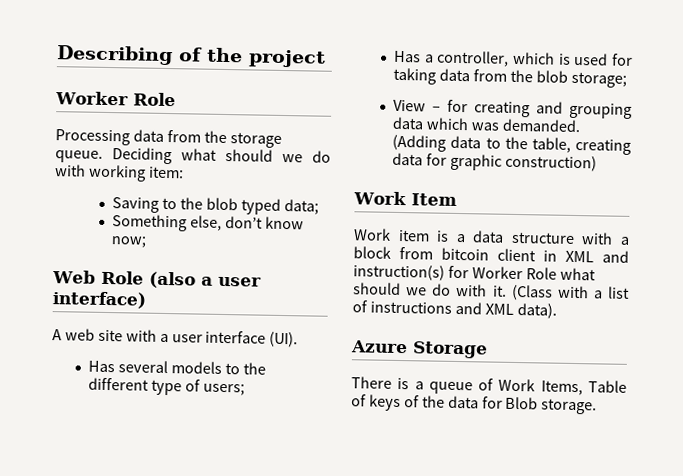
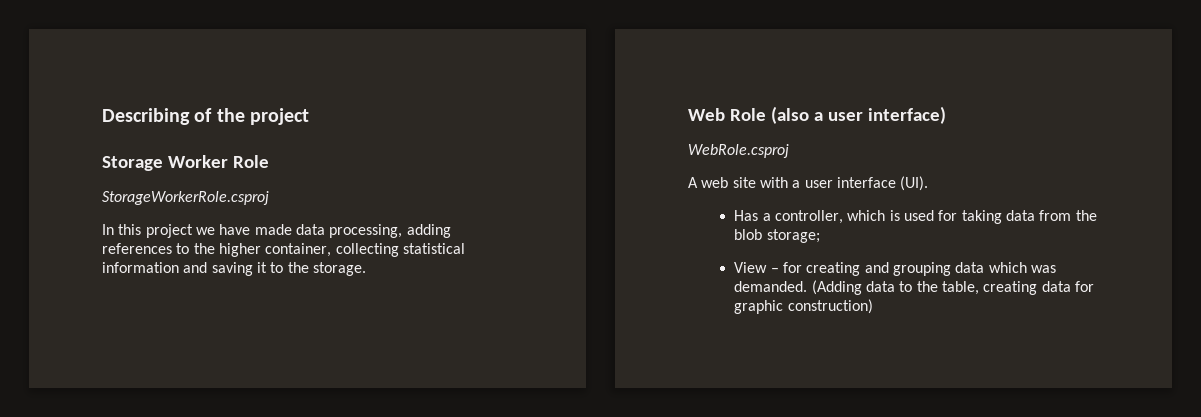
  Describing of the project
- Worker Role
+ Storage Worker Role
- Processing data from the storage queue. Deciding what should we do with working item:
- Saving to the blob typed data;
- Something else, don’t know now;
+ StorageWorkerRole.csproj
+ In this project we have made data processing, adding references to the higher container, collecting statistical information and saving it to the storage.
+ WebRole.csproj
- Has several models to the different type of users;
- Work Item
- Work item is a data structure with a block from bitcoin client in XML and instruction(s) for Worker Role what should we do with it. (Class with a list of instructions and XML data).
- Azure Storage
- There is a queue of Work Items, Table of keys of the data for Blob storage.

